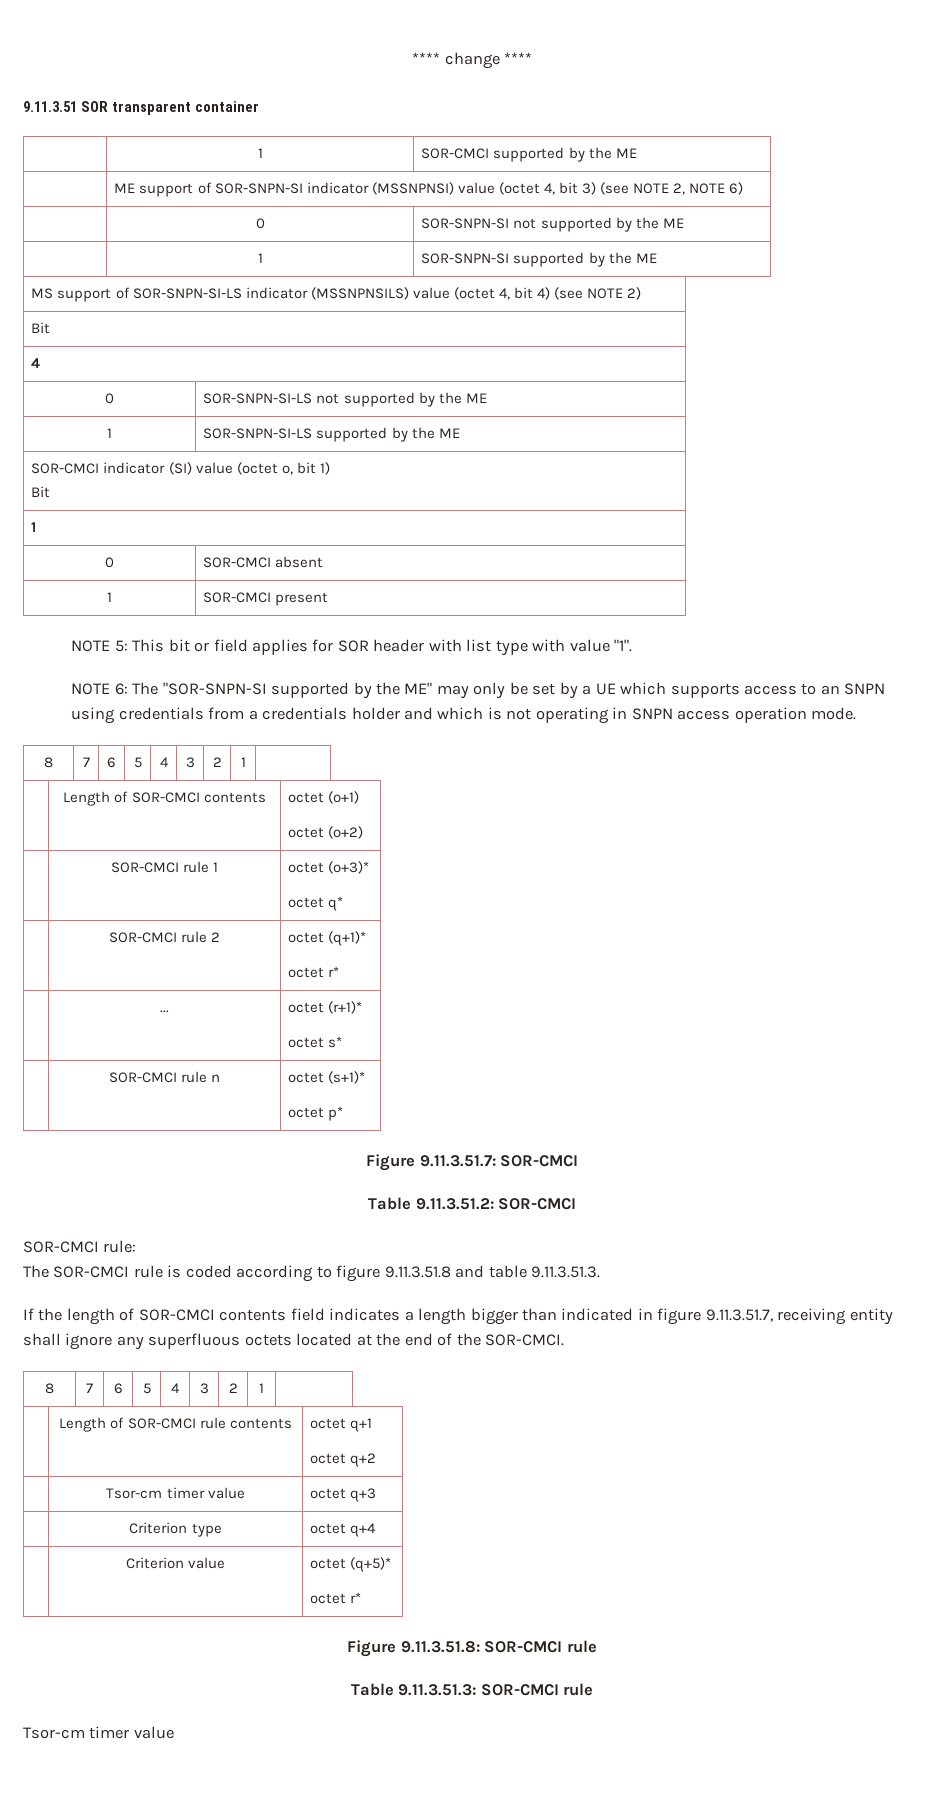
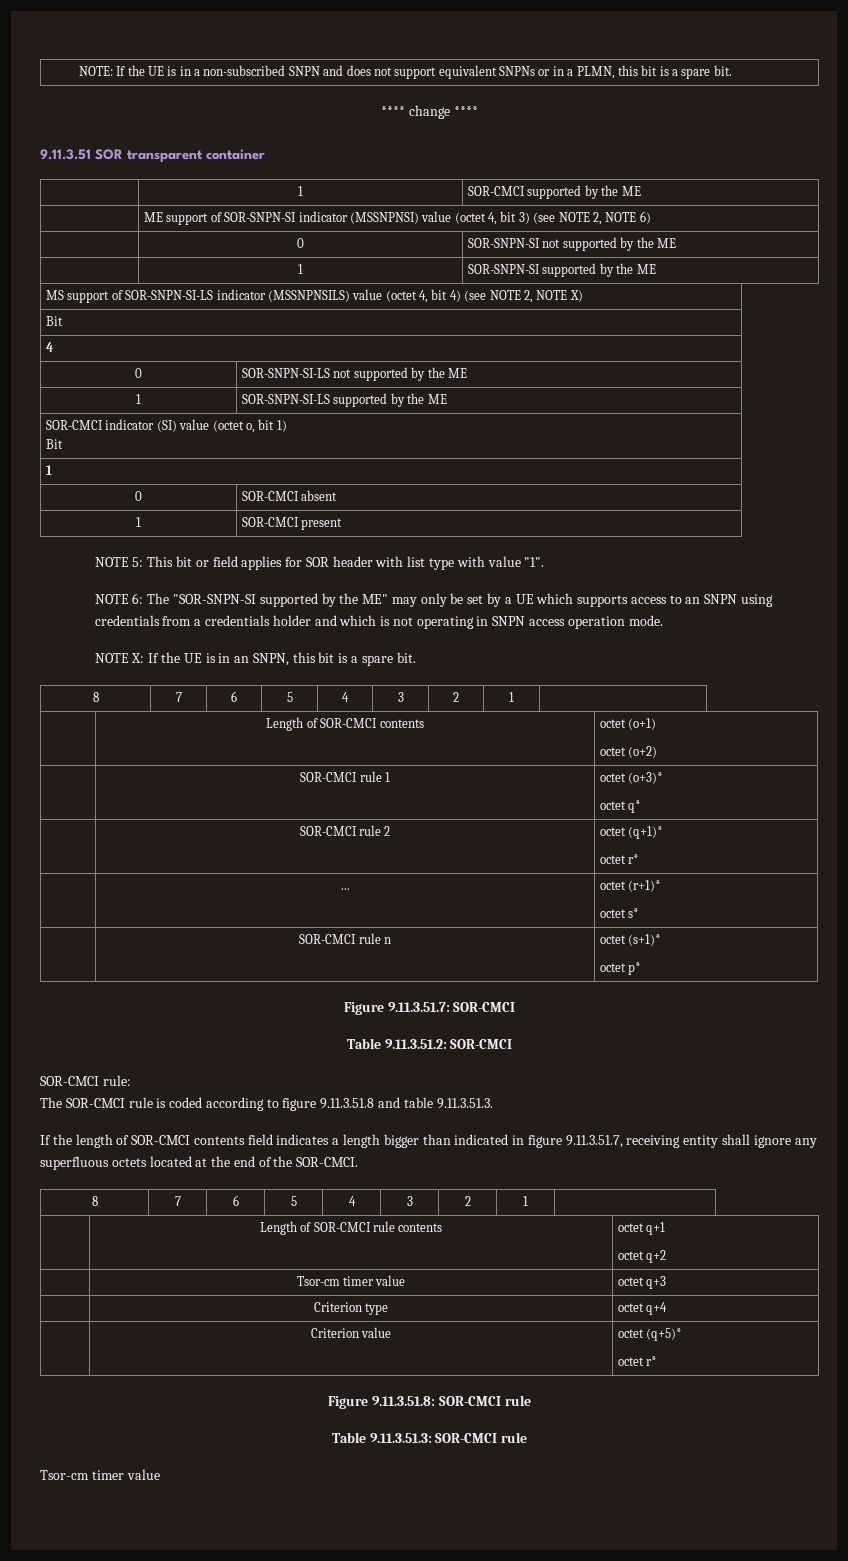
+ NOTE: If the UE is in a non-subscribed SNPN and does not support equivalent SNPNs or in a PLMN, this bit is a spare bit.
- MS support of SOR-SNPN-SI-LS indicator (MSSNPNSILS) value (octet 4, bit 4) (see NOTE 2)
+ MS support of SOR-SNPN-SI-LS indicator (MSSNPNSILS) value (octet 4, bit 4) (see NOTE 2, NOTE X)
+ NOTE X: If the UE is in an SNPN, this bit is a spare bit.

